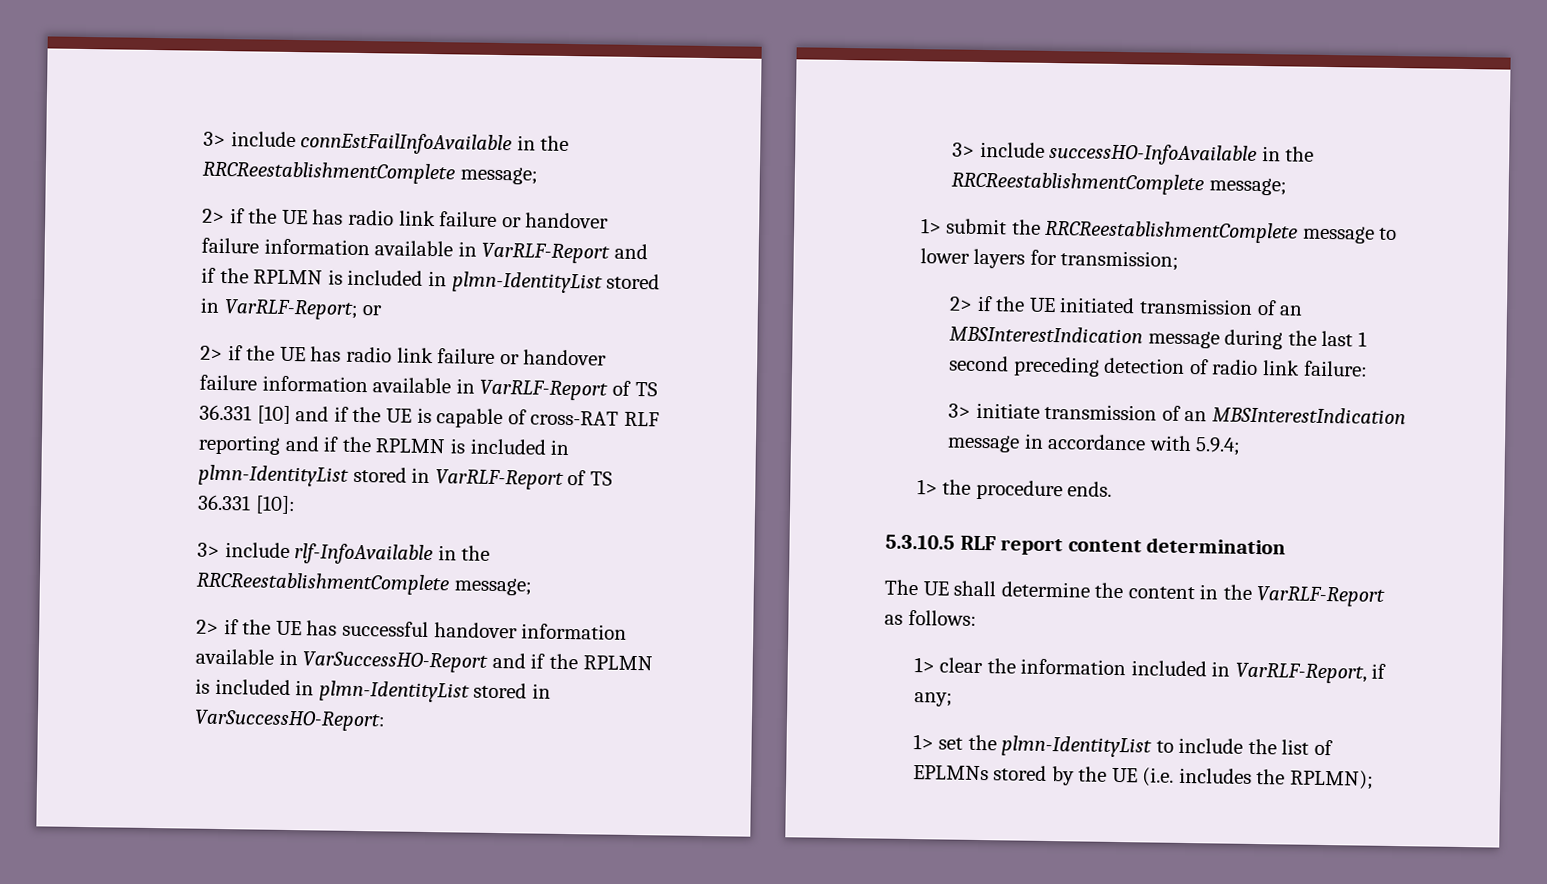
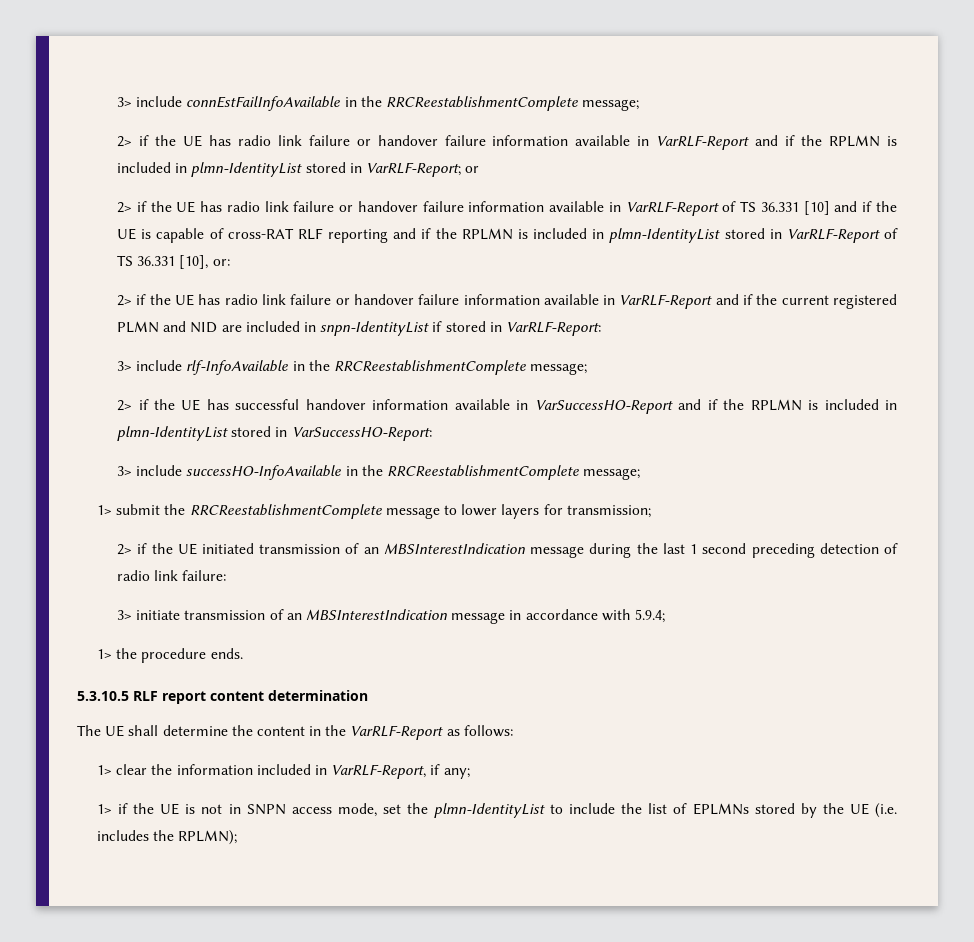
- 2> if the UE has radio link failure or handover failure information available in VarRLF-Report of TS 36.331 [10] and if the UE is capable of cross-RAT RLF reporting and if the RPLMN is included in plmn-IdentityList stored in VarRLF-Report of TS 36.331 [10]:
+ 2> if the UE has radio link failure or handover failure information available in VarRLF-Report of TS 36.331 [10] and if the UE is capable of cross-RAT RLF reporting and if the RPLMN is included in plmn-IdentityList stored in VarRLF-Report of TS 36.331 [10], or:
+ 2> if the UE has radio link failure or handover failure information available in VarRLF-Report and if the current registered PLMN and NID are included in snpn-IdentityList if stored in VarRLF-Report:
- 1> set the plmn-IdentityList to include the list of EPLMNs stored by the UE (i.e. includes the RPLMN);
+ 1> if the UE is not in SNPN access mode, set the plmn-IdentityList to include the list of EPLMNs stored by the UE (i.e. includes the RPLMN);

